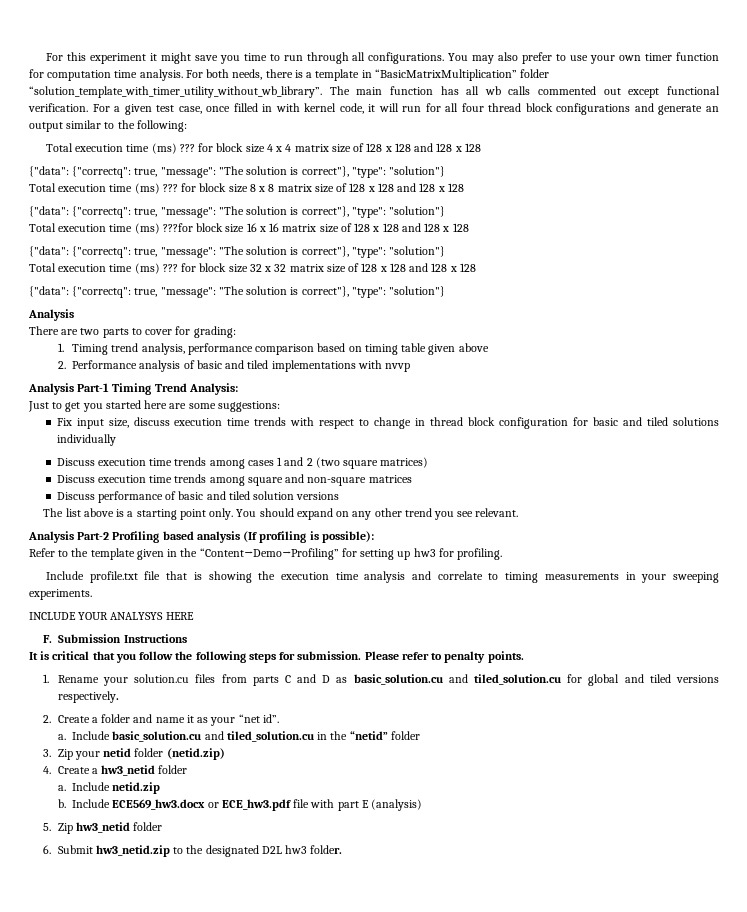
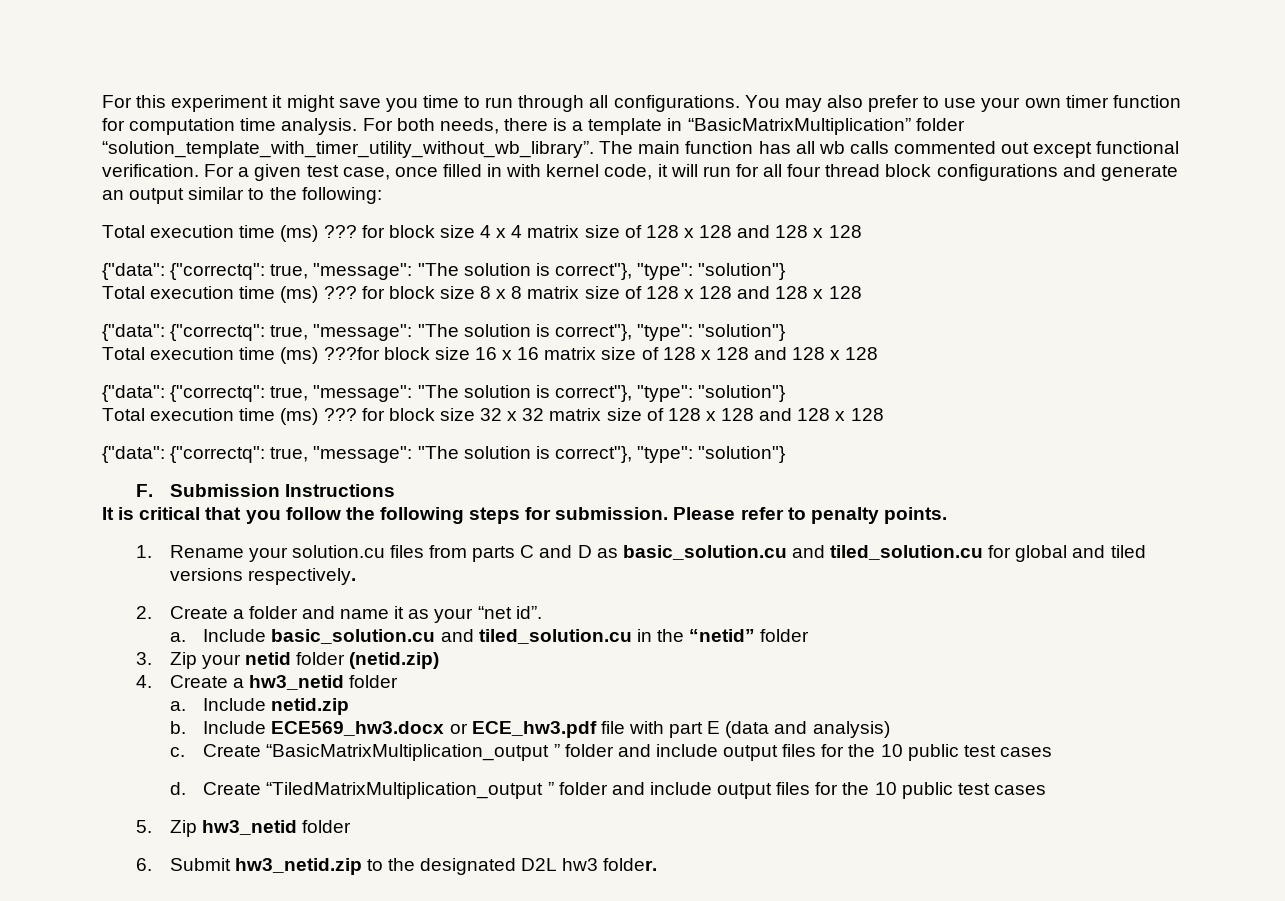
  Total execution time (ms) ??? for block size 32 x 32 matrix size of 128 x 128 and 128 x 128
  {"data": {"correctq": true, "message": "The solution is correct"}, "type": "solution"}
- Analysis
- There are two parts to cover for grading:
- 1. Timing trend analysis, performance comparison based on timing table given above
- 2. Performance analysis of basic and tiled implementations with nvvp
- Analysis Part-1 Timing Trend Analysis:
- Just to get you started here are some suggestions:
- Fix input size, discuss execution time trends with respect to change in thread block configuration for basic and tiled solutions individually
- Discuss execution time trends among cases 1 and 2 (two square matrices)
- Discuss execution time trends among square and non-square matrices
- Discuss performance of basic and tiled solution versions
- The list above is a starting point only. You should expand on any other trend you see relevant.
- Analysis Part-2 Profiling based analysis (If profiling is possible):
- Refer to the template given in the “Content→Demo→Profiling” for setting up hw3 for profiling.
- Include profile.txt file that is showing the execution time analysis and correlate to timing measurements in your sweeping experiments.
- INCLUDE YOUR ANALYSYS HERE
- Include ECE569_hw3.docx or ECE_hw3.pdf file with part E (analysis)
+ Include ECE569_hw3.docx or ECE_hw3.pdf file with part E (data and analysis)
+ c. Create “BasicMatrixMultiplication_output ” folder and include output files for the 10 public test cases
+ d. Create “TiledMatrixMultiplication_output ” folder and include output files for the 10 public test cases

